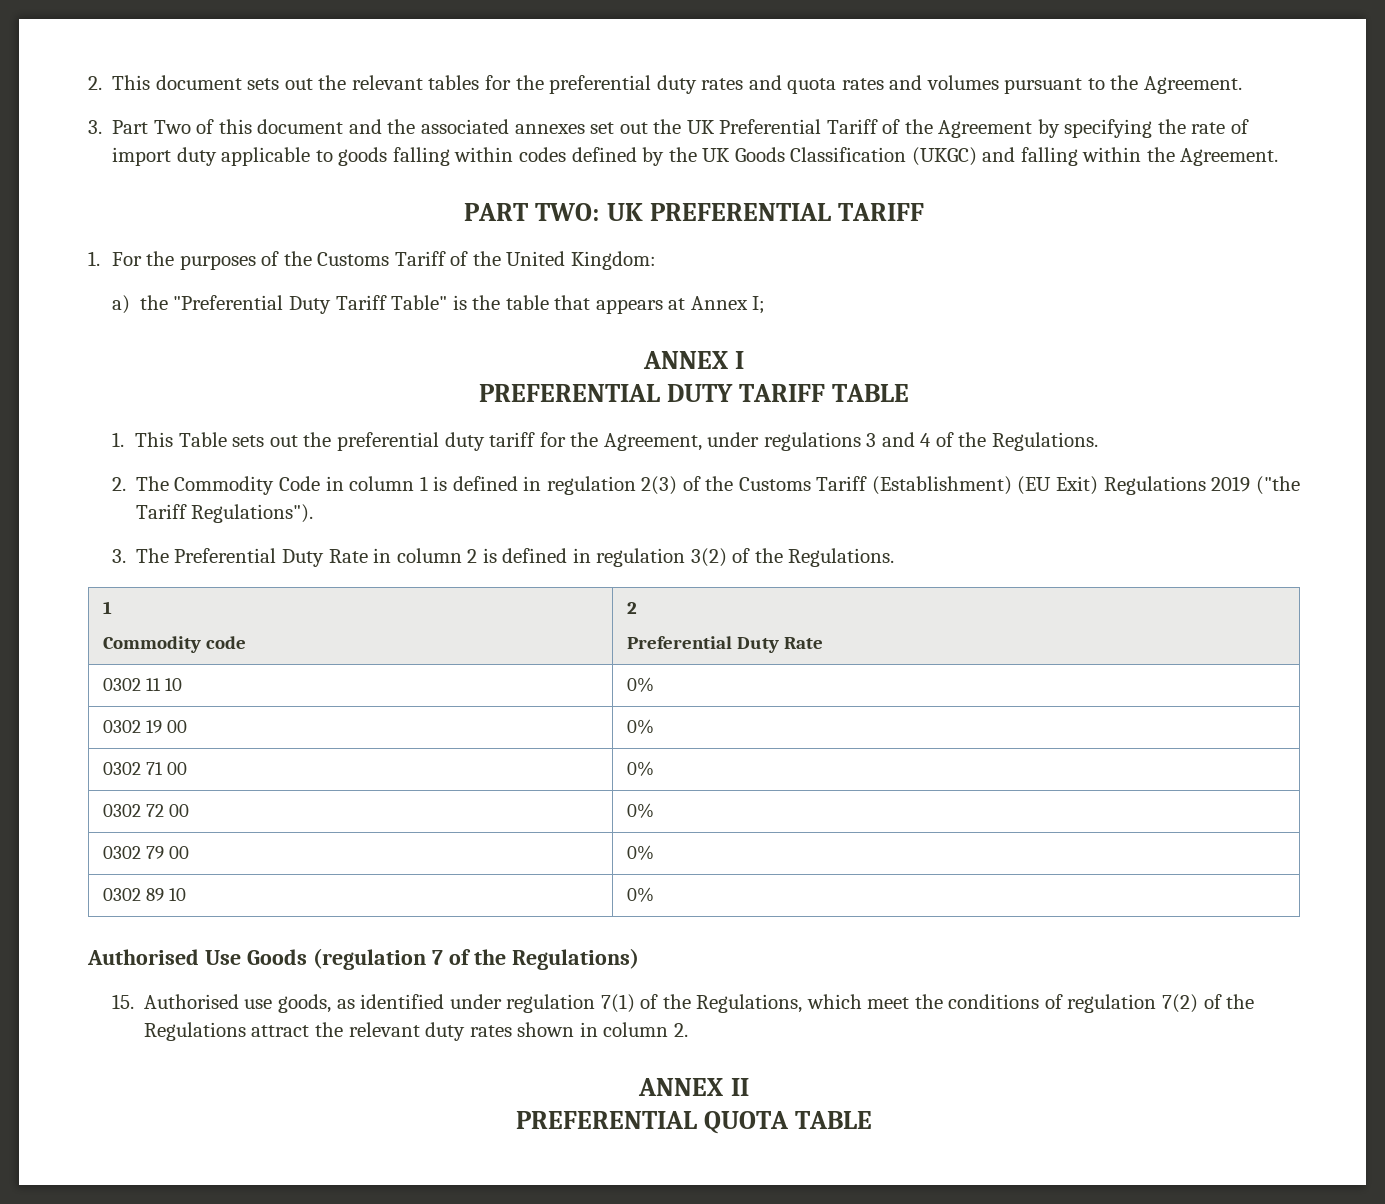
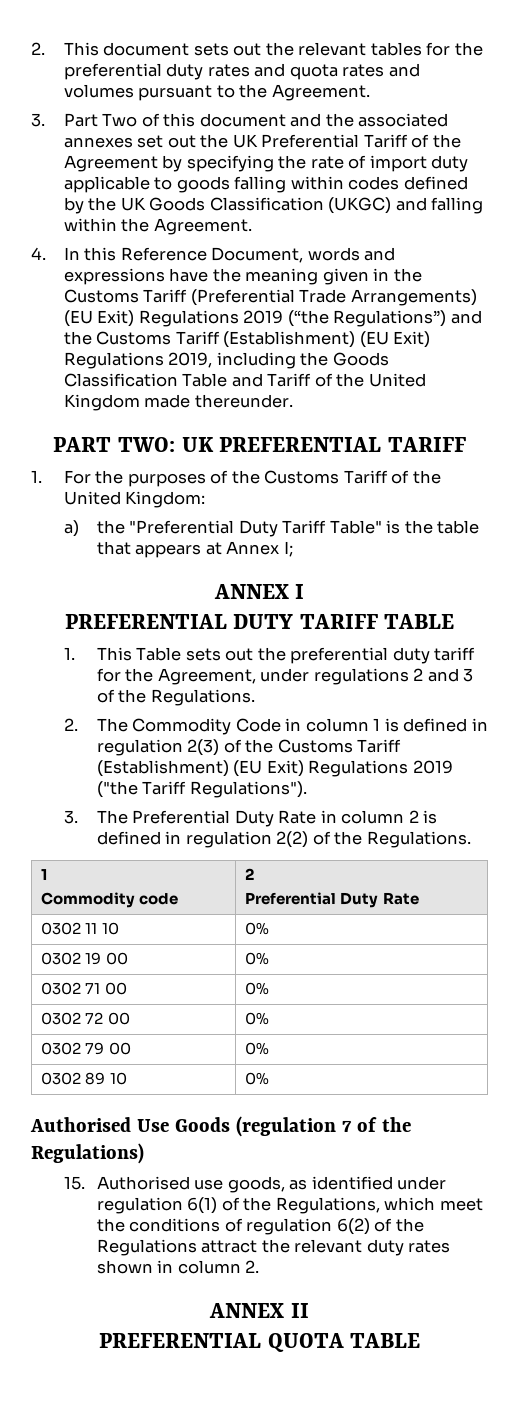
+ 4. In this Reference Document, words and expressions have the meaning given in the Customs Tariff (Preferential Trade Arrangements) (EU Exit) Regulations 2019 (“the Regulations”) and the Customs Tariff (Establishment) (EU Exit) Regulations 2019, including the Goods Classification Table and Tariff of the United Kingdom made thereunder.
- 1. This Table sets out the preferential duty tariff for the Agreement, under regulations 3 and 4 of the Regulations.
+ 1. This Table sets out the preferential duty tariff for the Agreement, under regulations 2 and 3 of the Regulations.
- 3. The Preferential Duty Rate in column 2 is defined in regulation 3(2) of the Regulations.
+ 3. The Preferential Duty Rate in column 2 is defined in regulation 2(2) of the Regulations.
- 15. Authorised use goods, as identified under regulation 7(1) of the Regulations, which meet the conditions of regulation 7(2) of the Regulations attract the relevant duty rates shown in column 2.
+ 15. Authorised use goods, as identified under regulation 6(1) of the Regulations, which meet the conditions of regulation 6(2) of the Regulations attract the relevant duty rates shown in column 2.

